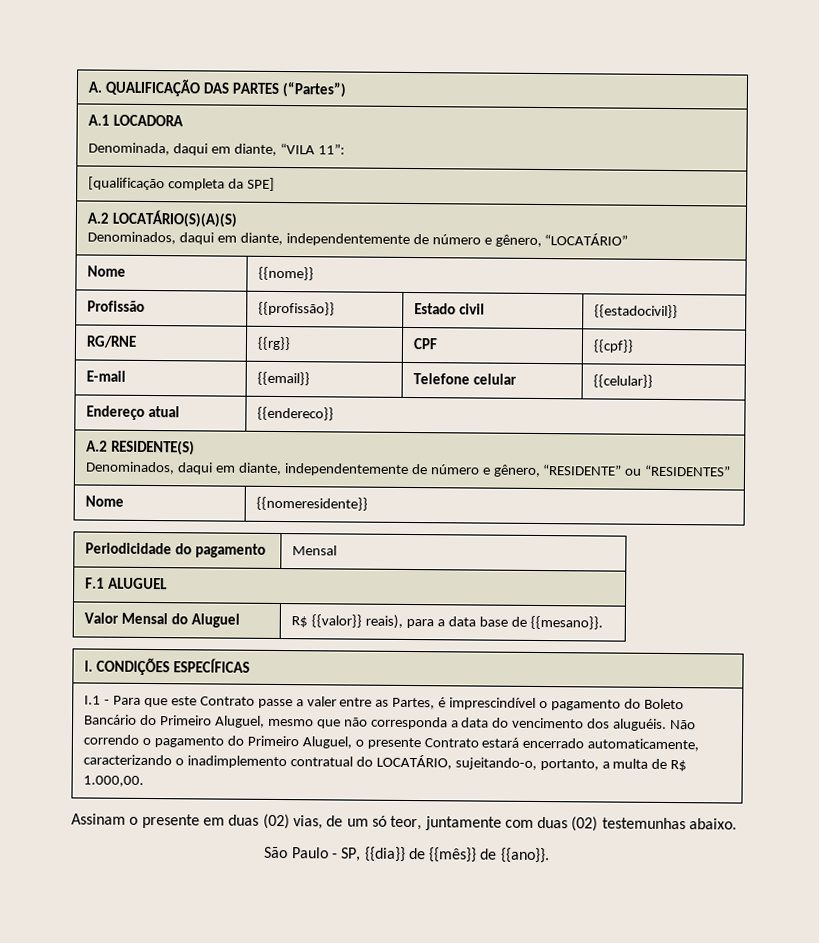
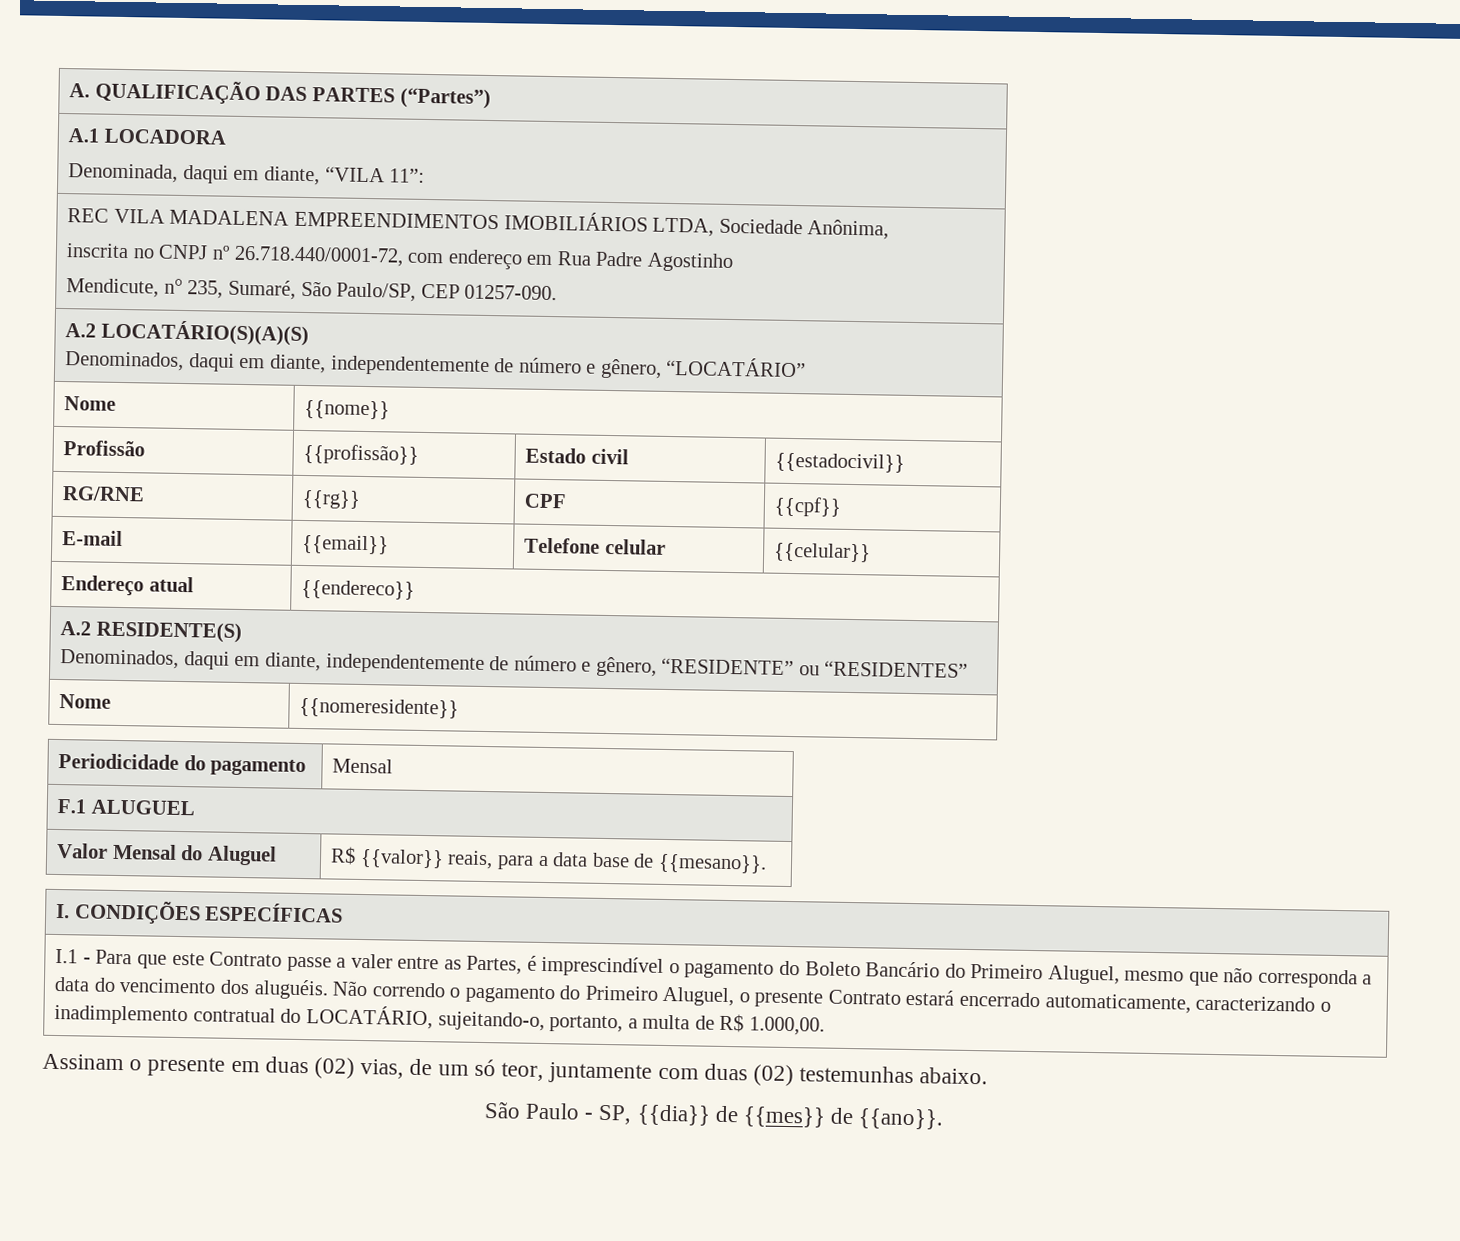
- [qualificação completa da SPE]
+ REC VILA MADALENA EMPREENDIMENTOS IMOBILIÁRIOS LTDA, Sociedade Anônima,
+ inscrita no CNPJ nº 26.718.440/0001-72, com endereço em Rua Padre Agostinho
+ Mendicute, n° 235, Sumaré, São Paulo/SP, CEP 01257-090.
- Valor Mensal do Aluguel | R$ {{valor}} reais), para a data base de {{mesano}}.
+ Valor Mensal do Aluguel | R$ {{valor}} reais, para a data base de {{mesano}}.
- São Paulo - SP, {{dia}} de {{mês}} de {{ano}}.
+ São Paulo - SP, {{dia}} de {{mes}} de {{ano}}.

